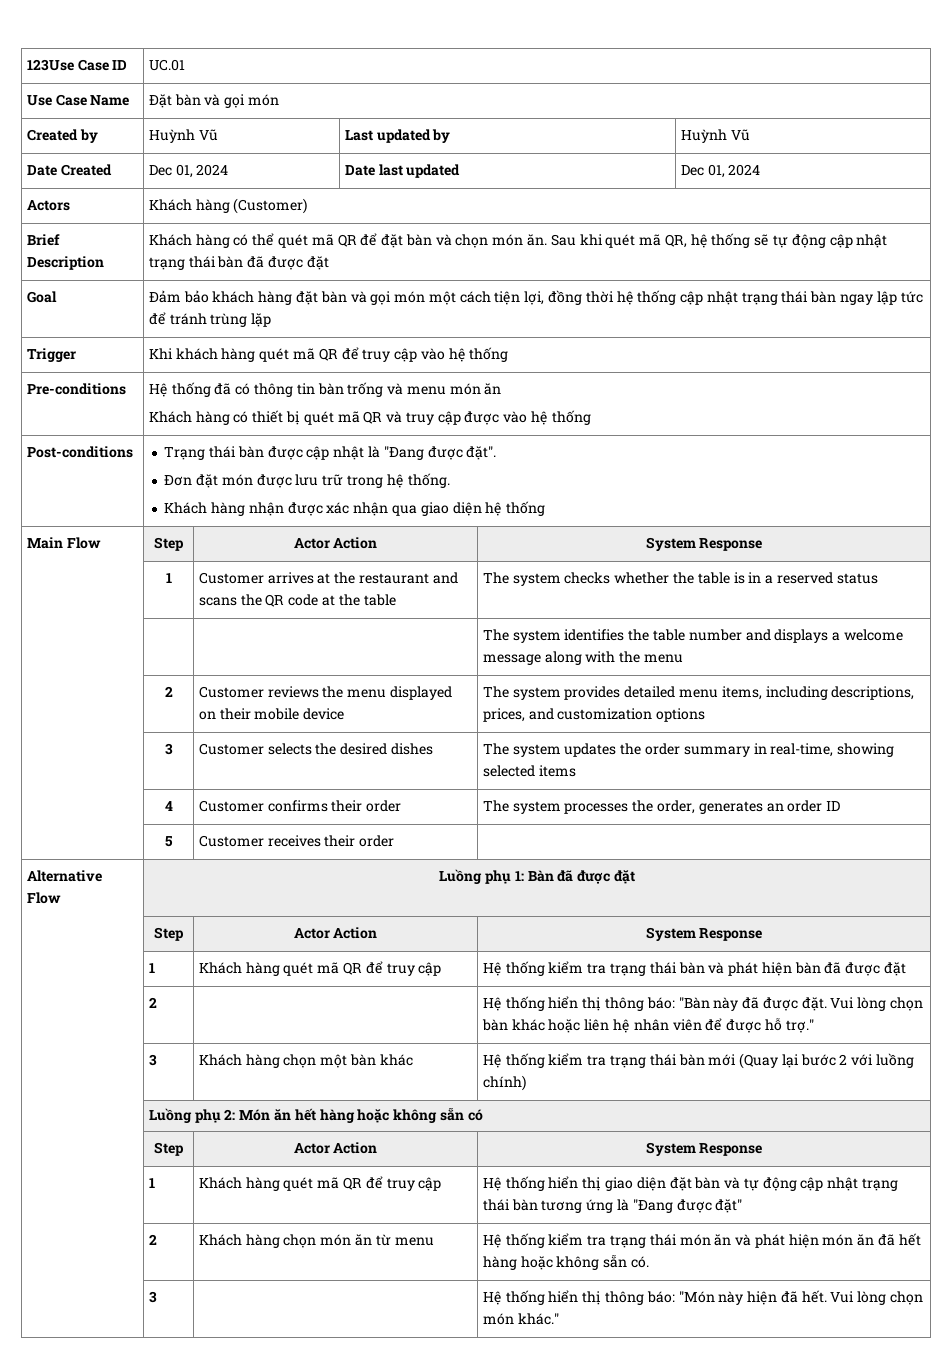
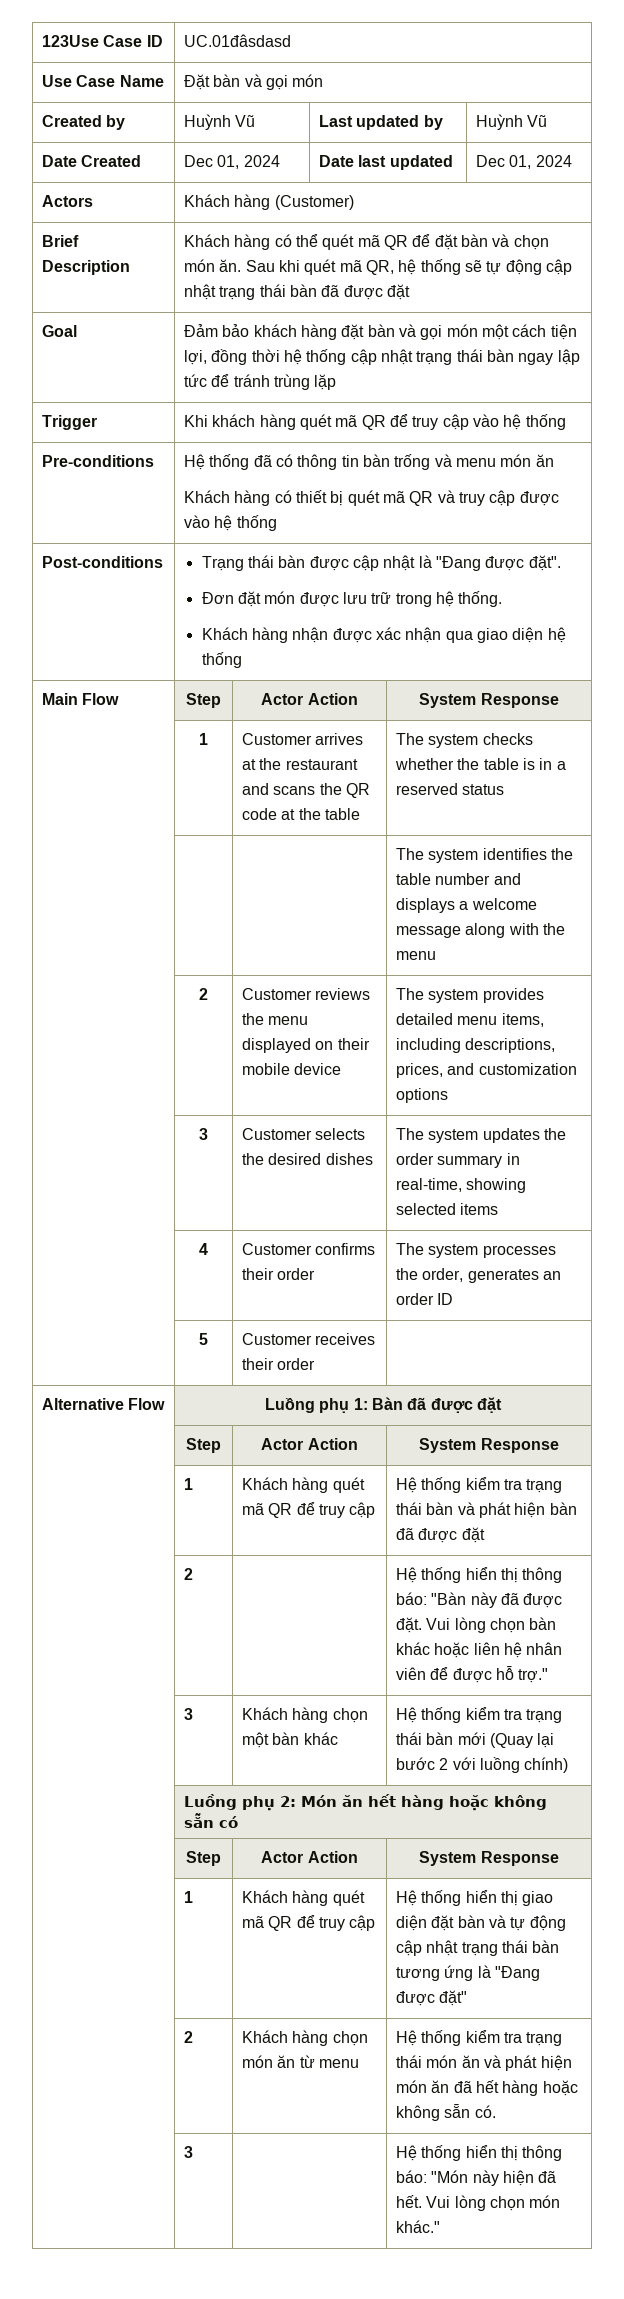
- 123Use Case ID | UC.01
+ 123Use Case ID | UC.01đâsdasd

